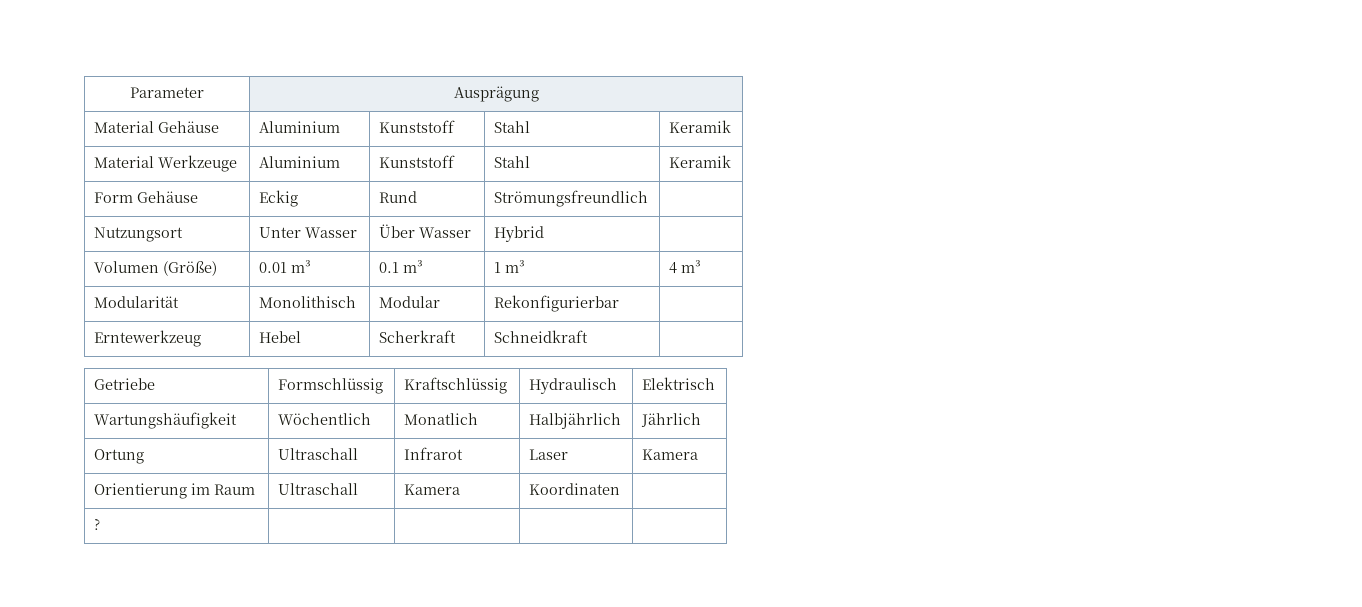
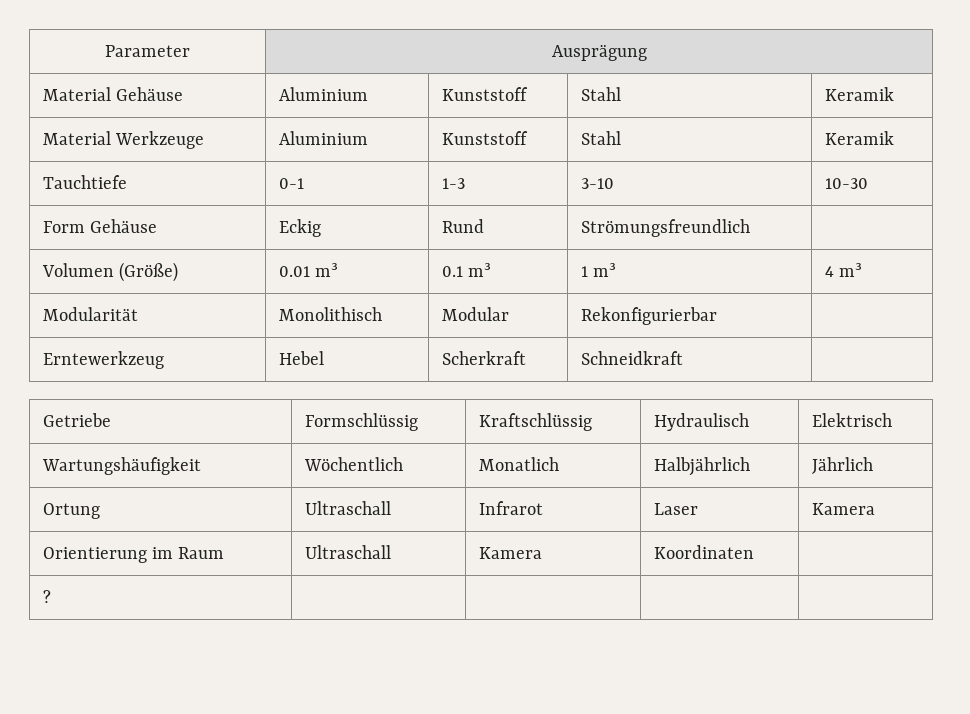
+ Tauchtiefe | 0-1 | 1-3 | 3-10 | 10-30
- Nutzungsort | Unter Wasser | Über Wasser | Hybrid |

